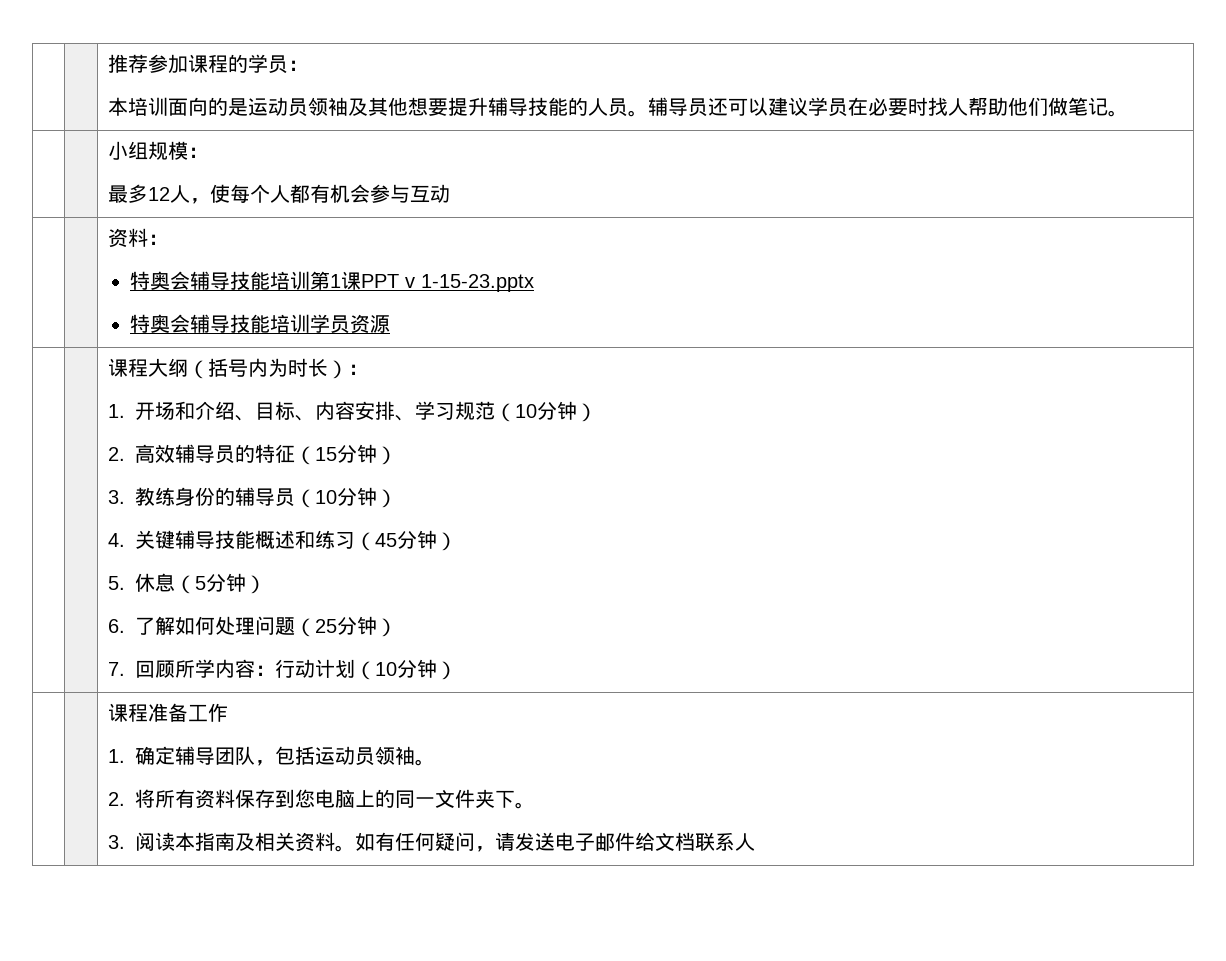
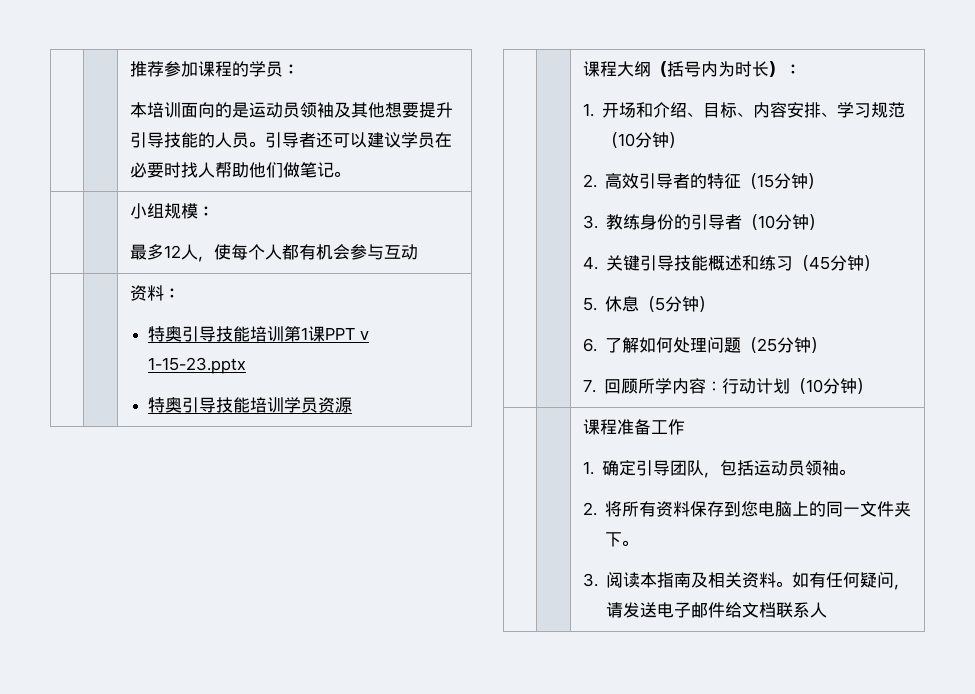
  | | 推荐参加课程的学员：
- 本培训面向的是运动员领袖及其他想要提升辅导技能的人员。辅导员还可以建议学员在必要时找人帮助他们做笔记。
+ 本培训面向的是运动员领袖及其他想要提升引导技能的人员。引导者还可以建议学员在必要时找人帮助他们做笔记。
  | | 资料：
- 特奥会辅导技能培训第1课PPT v 1-15-23.pptx
- 特奥会辅导技能培训学员资源
+ 特奥引导技能培训第1课PPT v 1-15-23.pptx
+ 特奥引导技能培训学员资源
- 2.高效辅导员的特征（15分钟）
+ 2.高效引导者的特征（15分钟）
- 3.教练身份的辅导员（10分钟）
+ 3.教练身份的引导者（10分钟）
- 4.关键辅导技能概述和练习（45分钟）
+ 4.关键引导技能概述和练习（45分钟）
  | | 课程准备工作
- 1.确定辅导团队，包括运动员领袖。
+ 1.确定引导团队，包括运动员领袖。

